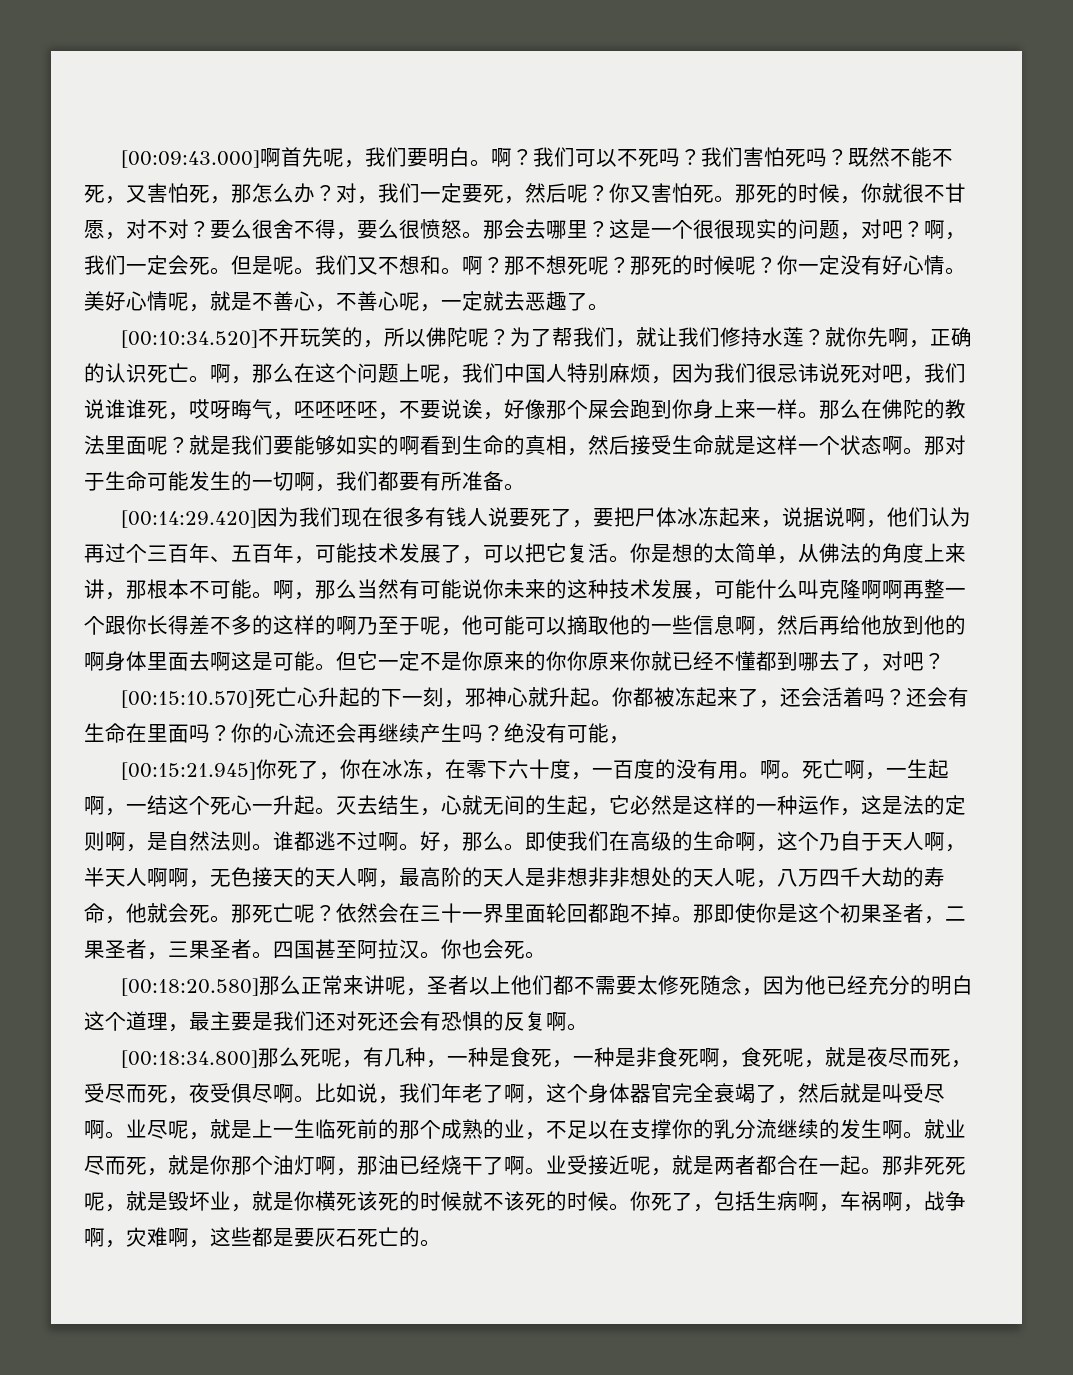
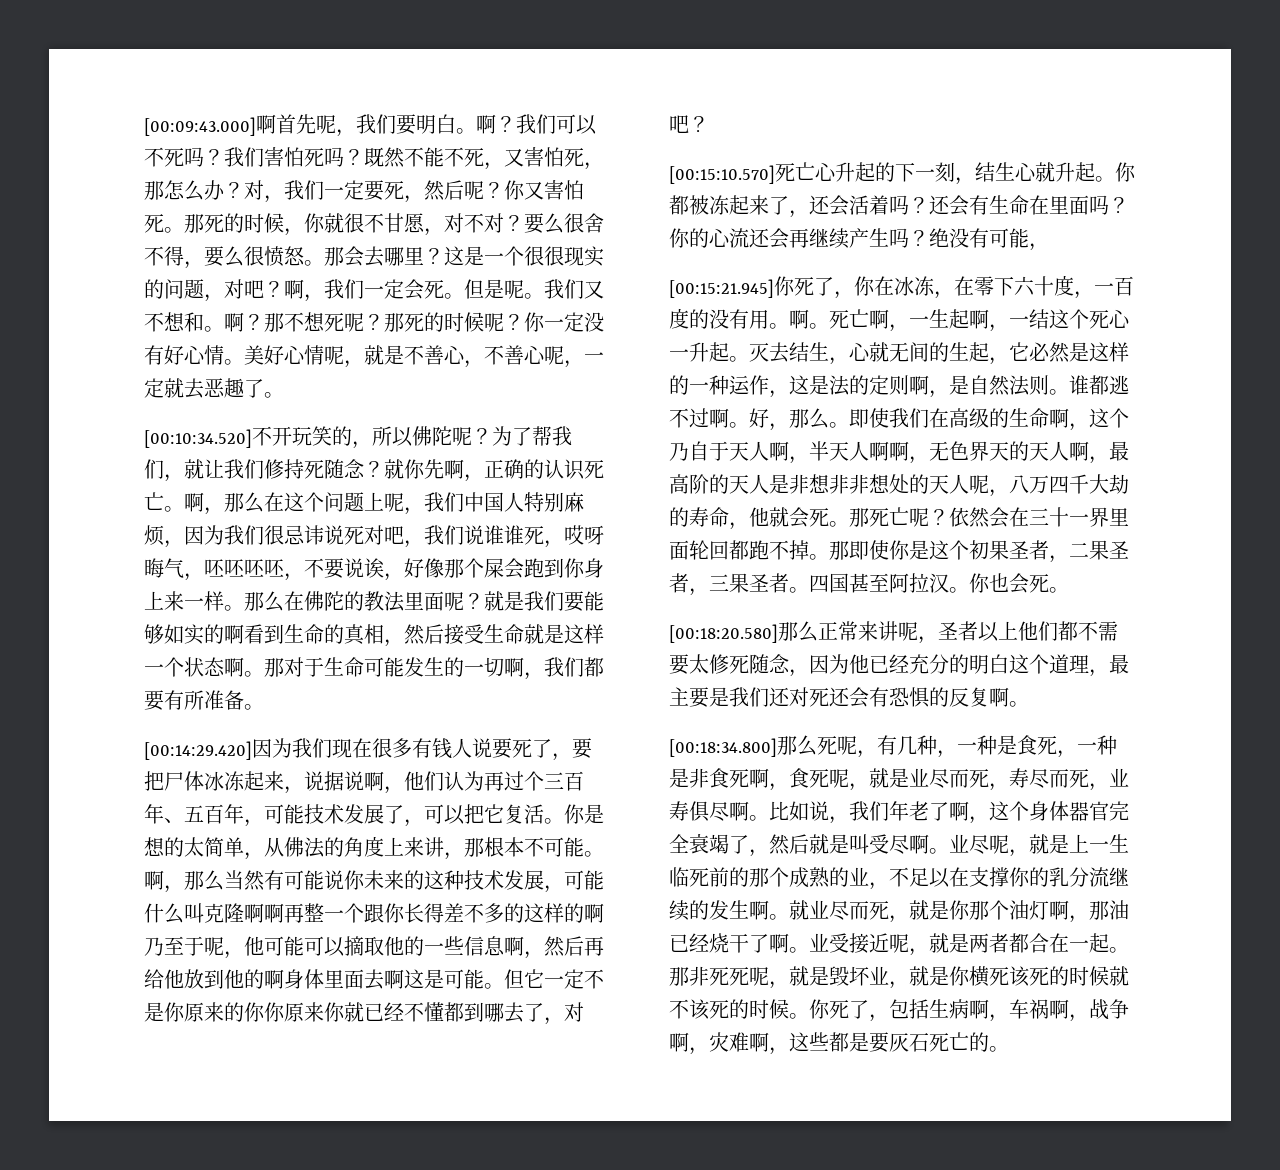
- 为了帮我们，就让我们修持水莲？
+ 为了帮我们，就让我们修持死随念？
- [00:15:10.570]死亡心升起的下一刻，邪神心就升起。
+ [00:15:10.570]死亡心升起的下一刻，结生心就升起。
- 即使我们在高级的生命啊，这个乃自于天人啊，半天人啊啊，无色接天的天人啊，最高阶的天人是非想非非想处的天人呢，八万四千大劫的寿命，他就会死。
+ 即使我们在高级的生命啊，这个乃自于天人啊，半天人啊啊，无色界天的天人啊，最高阶的天人是非想非非想处的天人呢，八万四千大劫的寿命，他就会死。
- [00:18:34.800]那么死呢，有几种，一种是食死，一种是非食死啊，食死呢，就是夜尽而死，受尽而死，夜受俱尽啊。
+ [00:18:34.800]那么死呢，有几种，一种是食死，一种是非食死啊，食死呢，就是业尽而死，寿尽而死，业寿俱尽啊。

